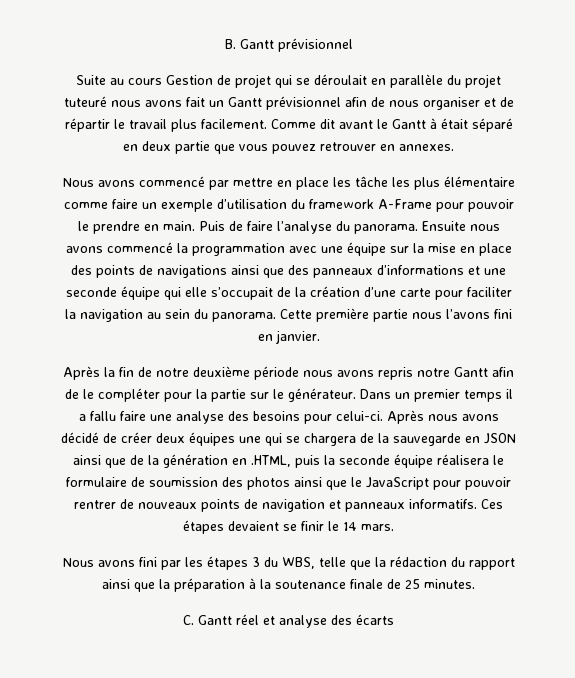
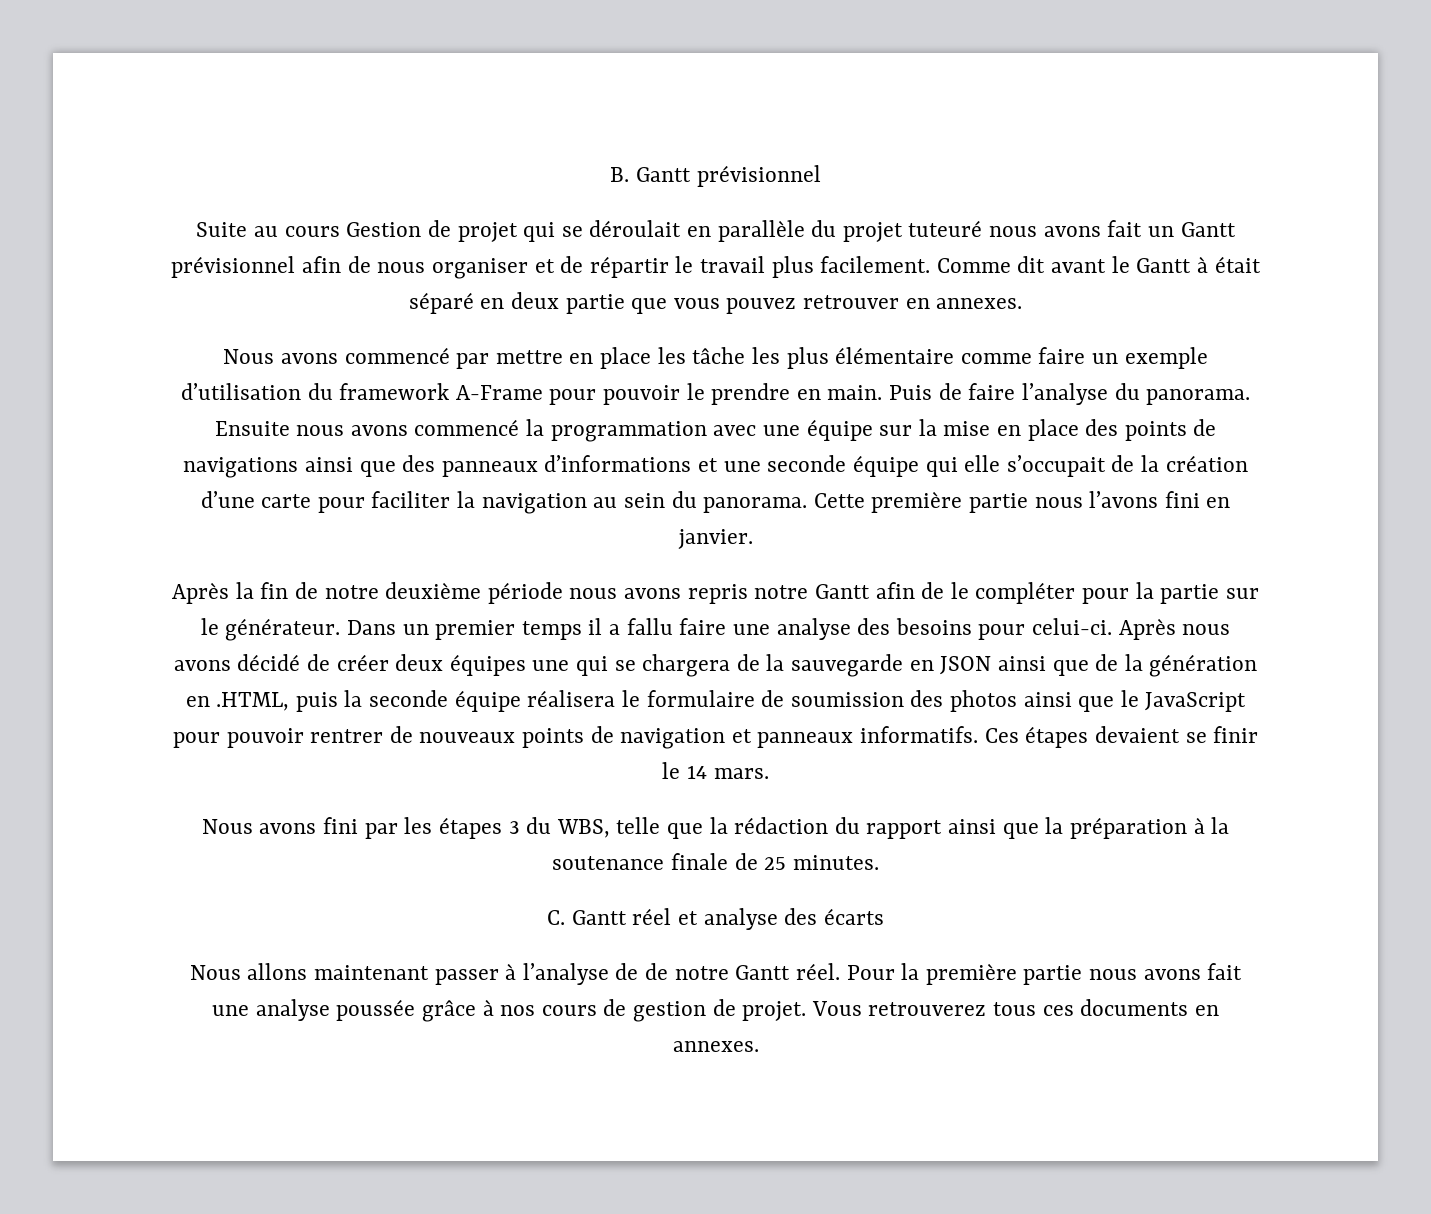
+ Nous allons maintenant passer à l’analyse de de notre Gantt réel. Pour la première partie nous avons fait une analyse poussée grâce à nos cours de gestion de projet. Vous retrouverez tous ces documents en annexes.

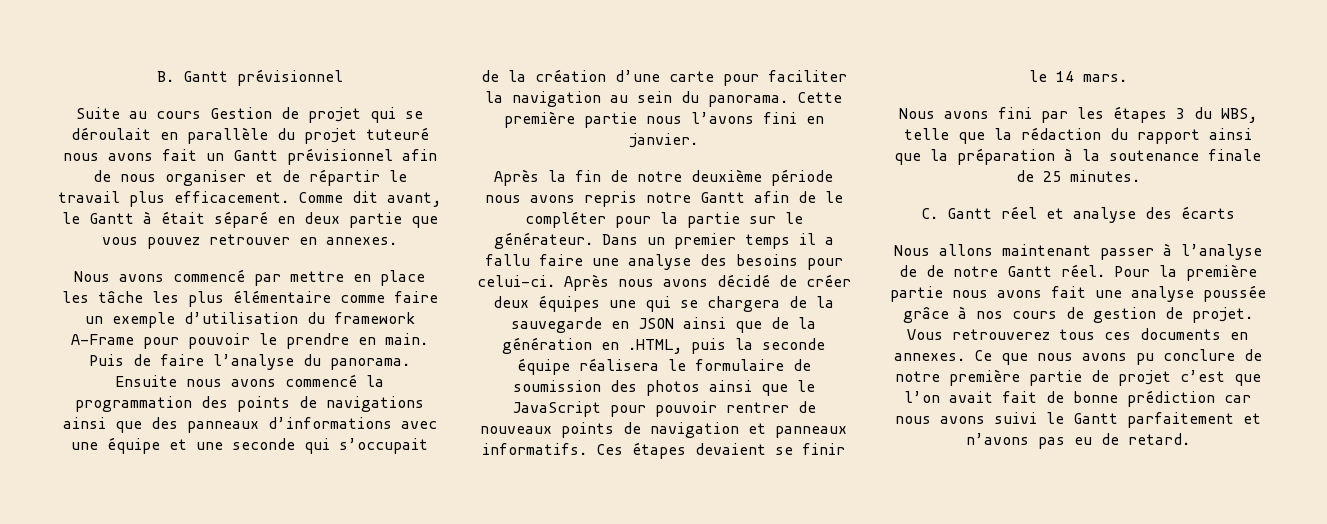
- Suite au cours Gestion de projet qui se déroulait en parallèle du projet tuteuré nous avons fait un Gantt prévisionnel afin de nous organiser et de répartir le travail plus facilement.
+ Suite au cours Gestion de projet qui se déroulait en parallèle du projet tuteuré nous avons fait un Gantt prévisionnel afin de nous organiser et de répartir le travail plus efficacement.
- Comme dit avant le Gantt à était séparé en deux partie que vous pouvez retrouver en annexes.
+ Comme dit avant, le Gantt à était séparé en deux partie que vous pouvez retrouver en annexes.
- Ensuite nous avons commencé la programmation avec une équipe sur la mise en place des points de navigations ainsi que des panneaux d’informations et une seconde équipe qui elle s’occupait de la création d’une carte pour faciliter la navigation au sein du panorama.
+ Ensuite nous avons commencé la programmation des points de navigations ainsi que des panneaux d’informations avec une équipe et une seconde qui s’occupait de la création d’une carte pour faciliter la navigation au sein du panorama.
+ Ce que nous avons pu conclure de notre première partie de projet c’est que l’on avait fait de bonne prédiction car nous avons suivi le Gantt parfaitement et n’avons pas eu de retard.

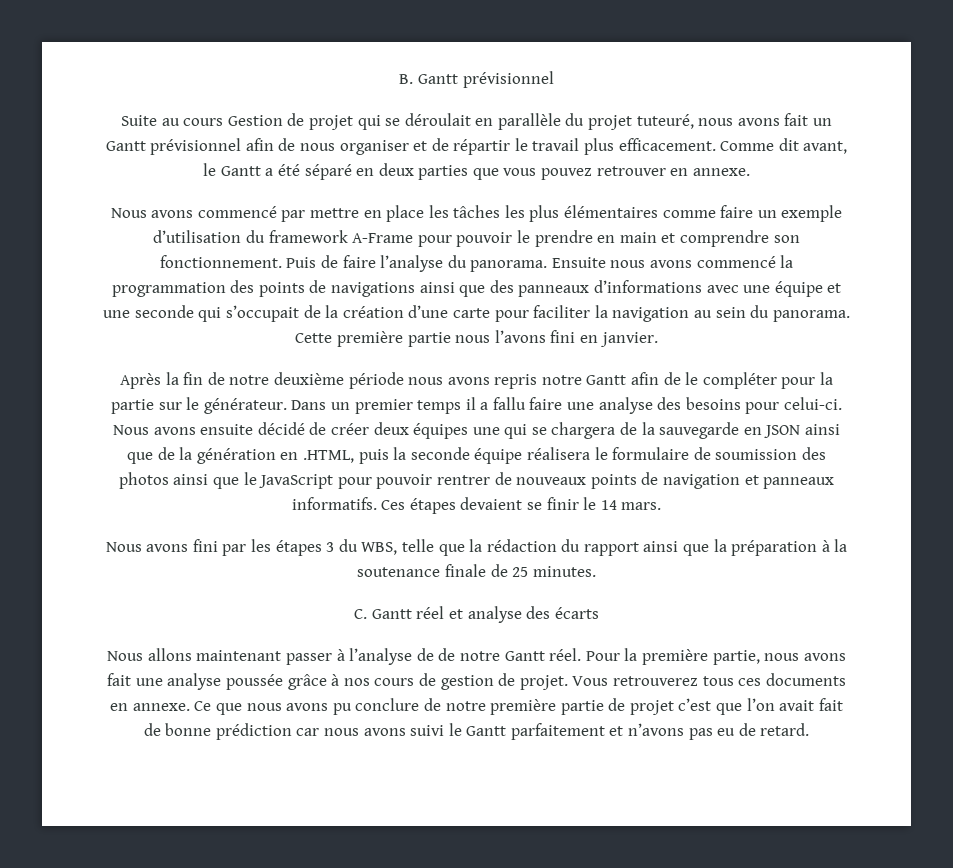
- Suite au cours Gestion de projet qui se déroulait en parallèle du projet tuteuré nous avons fait un Gantt prévisionnel afin de nous organiser et de répartir le travail plus efficacement.
+ Suite au cours Gestion de projet qui se déroulait en parallèle du projet tuteuré, nous avons fait un Gantt prévisionnel afin de nous organiser et de répartir le travail plus efficacement.
- Comme dit avant, le Gantt à était séparé en deux partie que vous pouvez retrouver en annexes.
+ Comme dit avant, le Gantt a été séparé en deux parties que vous pouvez retrouver en annexe.
- Nous avons commencé par mettre en place les tâche les plus élémentaire comme faire un exemple d’utilisation du framework A-Frame pour pouvoir le prendre en main.
+ Nous avons commencé par mettre en place les tâches les plus élémentaires comme faire un exemple d’utilisation du framework A-Frame pour pouvoir le prendre en main et comprendre son fonctionnement.
- Après nous avons décidé de créer deux équipes une qui se chargera de la sauvegarde en JSON ainsi que de la génération en .HTML, puis la seconde équipe réalisera le formulaire de soumission des photos ainsi que le JavaScript pour pouvoir rentrer de nouveaux points de navigation et panneaux informatifs.
+ Nous avons ensuite décidé de créer deux équipes une qui se chargera de la sauvegarde en JSON ainsi que de la génération en .HTML, puis la seconde équipe réalisera le formulaire de soumission des photos ainsi que le JavaScript pour pouvoir rentrer de nouveaux points de navigation et panneaux informatifs.
- Pour la première partie nous avons fait une analyse poussée grâce à nos cours de gestion de projet.
+ Pour la première partie, nous avons fait une analyse poussée grâce à nos cours de gestion de projet.
- Vous retrouverez tous ces documents en annexes.
+ Vous retrouverez tous ces documents en annexe.

